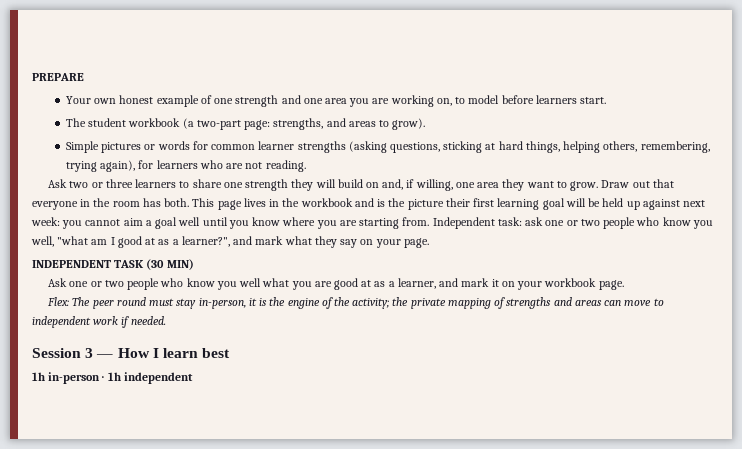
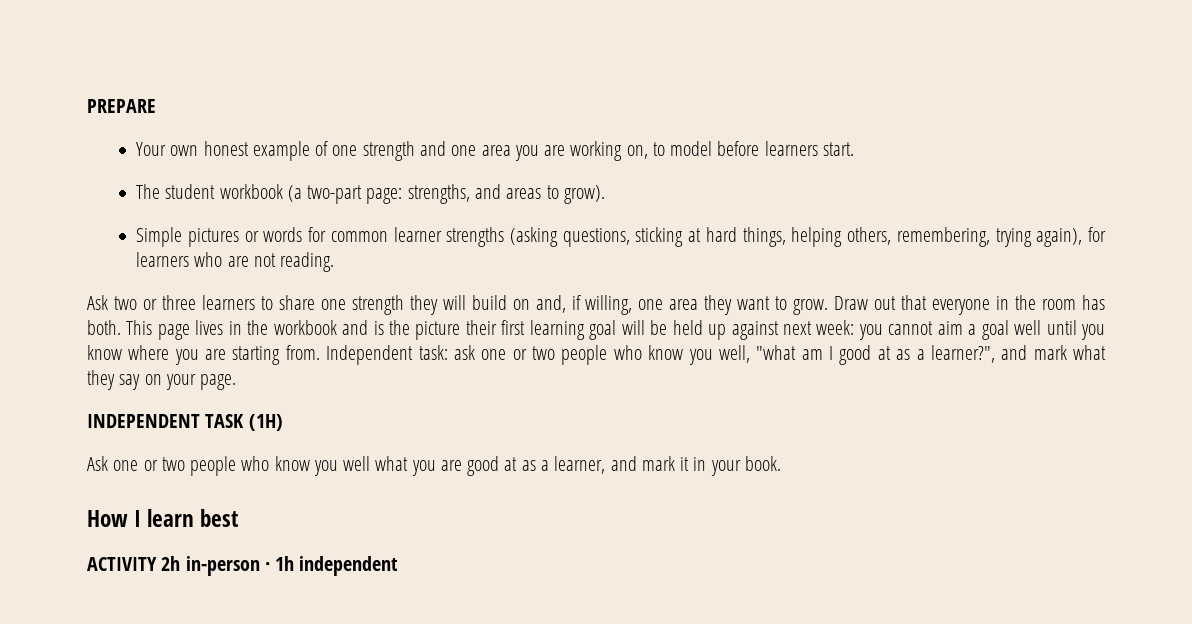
- INDEPENDENT TASK (30 MIN)
+ INDEPENDENT TASK (1H)
- Ask one or two people who know you well what you are good at as a learner, and mark it on your workbook page.
- Flex: The peer round must stay in-person, it is the engine of the activity; the private mapping of strengths and areas can move to independent work if needed.
- Session 3 — How I learn best
+ Ask one or two people who know you well what you are good at as a learner, and mark it in your book.
+ How I learn best
- 1h in-person · 1h independent
+ ACTIVITY 2h in-person · 1h independent

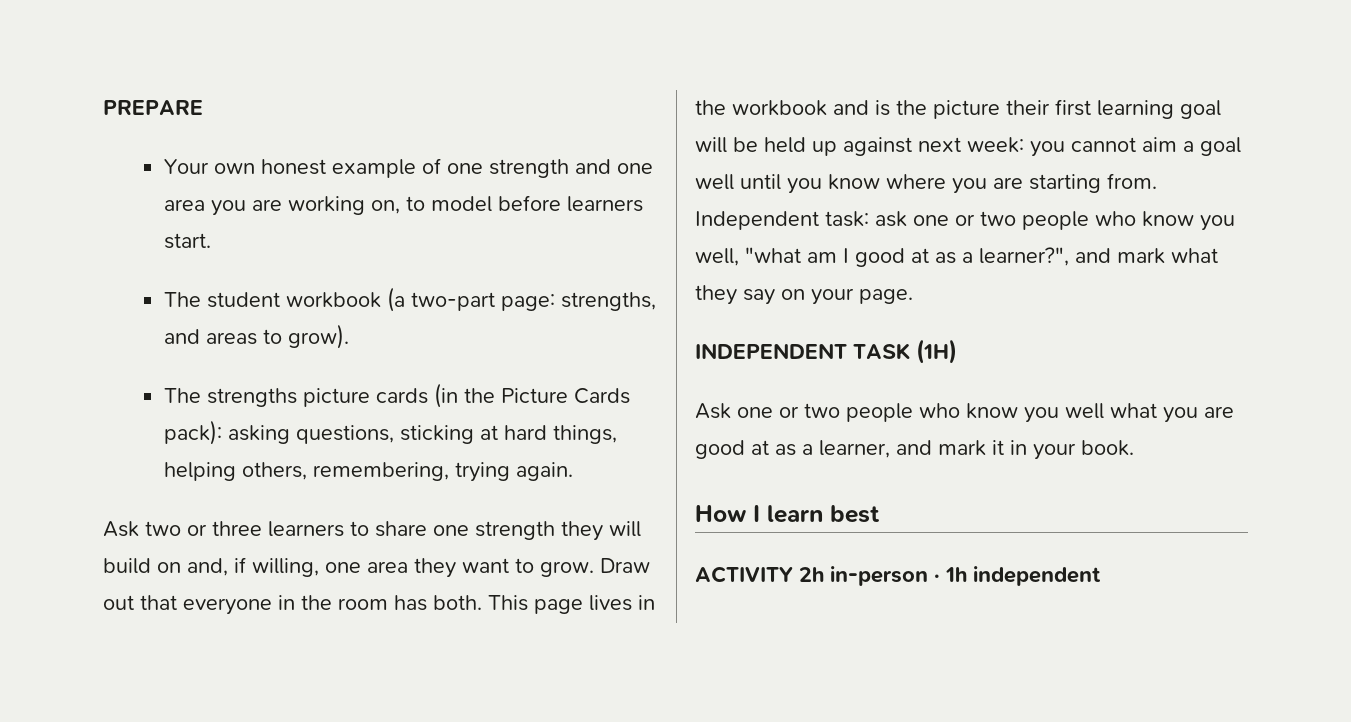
- Simple pictures or words for common learner strengths (asking questions, sticking at hard things, helping others, remembering, trying again), for learners who are not reading.
+ The strengths picture cards (in the Picture Cards pack): asking questions, sticking at hard things, helping others, remembering, trying again.

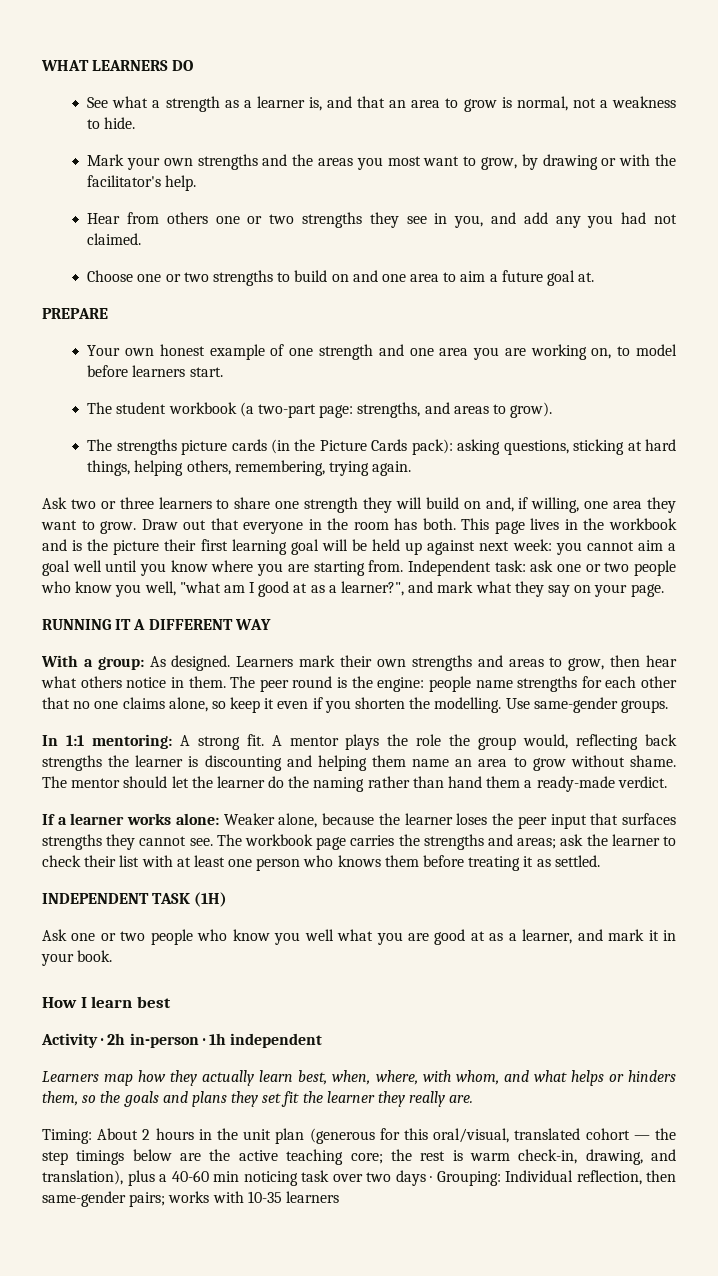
+ WHAT LEARNERS DO
+ See what a strength as a learner is, and that an area to grow is normal, not a weakness to hide.
+ Mark your own strengths and the areas you most want to grow, by drawing or with the facilitator's help.
+ Hear from others one or two strengths they see in you, and add any you had not claimed.
+ Choose one or two strengths to build on and one area to aim a future goal at.
+ RUNNING IT A DIFFERENT WAY
+ With a group: As designed. Learners mark their own strengths and areas to grow, then hear what others notice in them. The peer round is the engine: people name strengths for each other that no one claims alone, so keep it even if you shorten the modelling. Use same-gender groups.
+ In 1:1 mentoring: A strong fit. A mentor plays the role the group would, reflecting back strengths the learner is discounting and helping them name an area to grow without shame. The mentor should let the learner do the naming rather than hand them a ready-made verdict.
+ If a learner works alone: Weaker alone, because the learner loses the peer input that surfaces strengths they cannot see. The workbook page carries the strengths and areas; ask the learner to check their list with at least one person who knows them before treating it as settled.
- ACTIVITY 2h in-person · 1h independent
+ Activity · 2h in-person · 1h independent
+ Learners map how they actually learn best, when, where, with whom, and what helps or hinders them, so the goals and plans they set fit the learner they really are.
+ Timing: About 2 hours in the unit plan (generous for this oral/visual, translated cohort — the step timings below are the active teaching core; the rest is warm check-in, drawing, and translation), plus a 40-60 min noticing task over two days · Grouping: Individual reflection, then same-gender pairs; works with 10-35 learners

